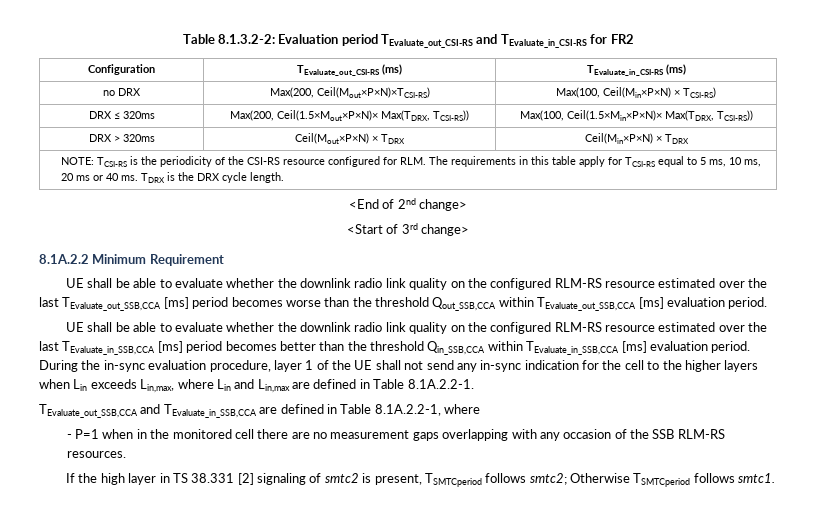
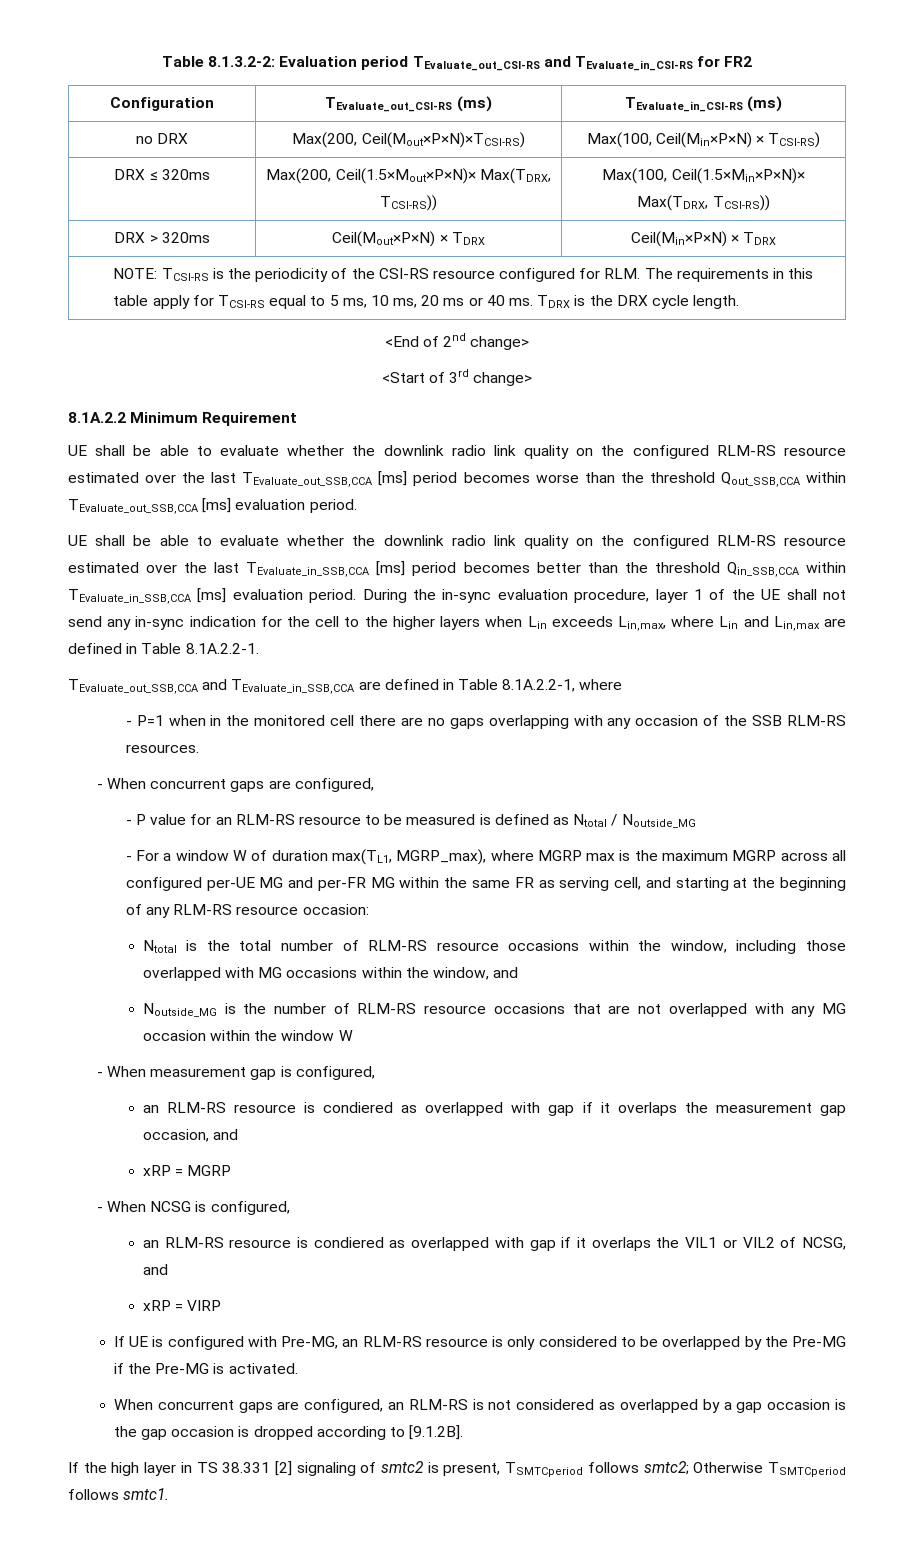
- - P=1 when in the monitored cell there are no measurement gaps overlapping with any occasion of the SSB RLM-RS resources.
+ - P=1 when in the monitored cell there are no gaps overlapping with any occasion of the SSB RLM-RS resources.
+ - When concurrent gaps are configured,
+ - P value for an RLM-RS resource to be measured is defined as Ntotal / Noutside_MG
+ - For a window W of duration max(TL1, MGRP_max), where MGRP max is the maximum MGRP across all configured per-UE MG and per-FR MG within the same FR as serving cell, and starting at the beginning of any RLM-RS resource occasion:
+ Ntotal is the total number of RLM-RS resource occasions within the window, including those overlapped with MG occasions within the window, and
+ Noutside_MG is the number of RLM-RS resource occasions that are not overlapped with any MG occasion within the window W
+ - When measurement gap is configured,
+ an RLM-RS resource is condiered as overlapped with gap if it overlaps the measurement gap occasion, and
+ xRP = MGRP
+ - When NCSG is configured,
+ an RLM-RS resource is condiered as overlapped with gap if it overlaps the VIL1 or VIL2 of NCSG, and
+ xRP = VIRP
+ If UE is configured with Pre-MG, an RLM-RS resource is only considered to be overlapped by the Pre-MG if the Pre-MG is activated.
+ When concurrent gaps are configured, an RLM-RS is not considered as overlapped by a gap occasion is the gap occasion is dropped according to [9.1.2B].

